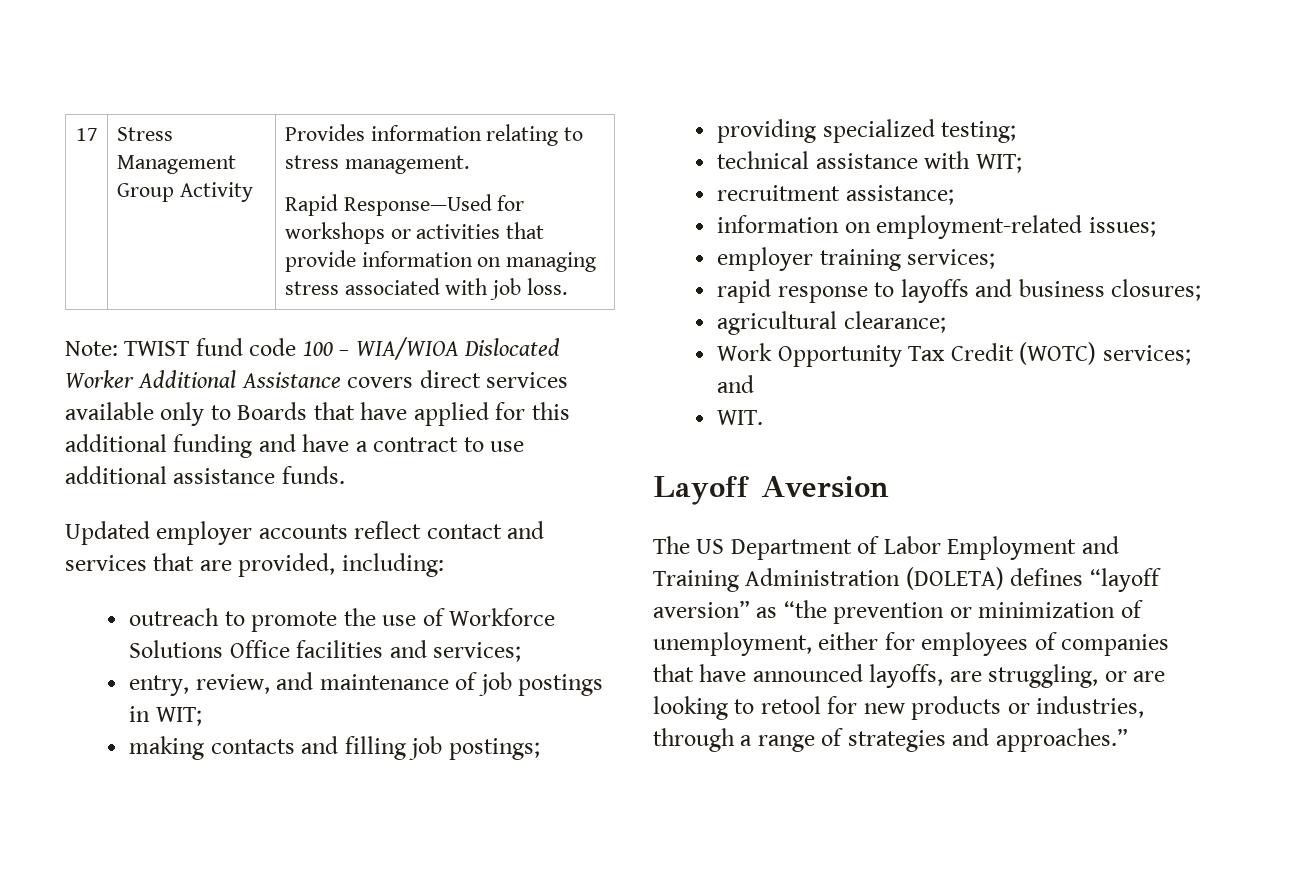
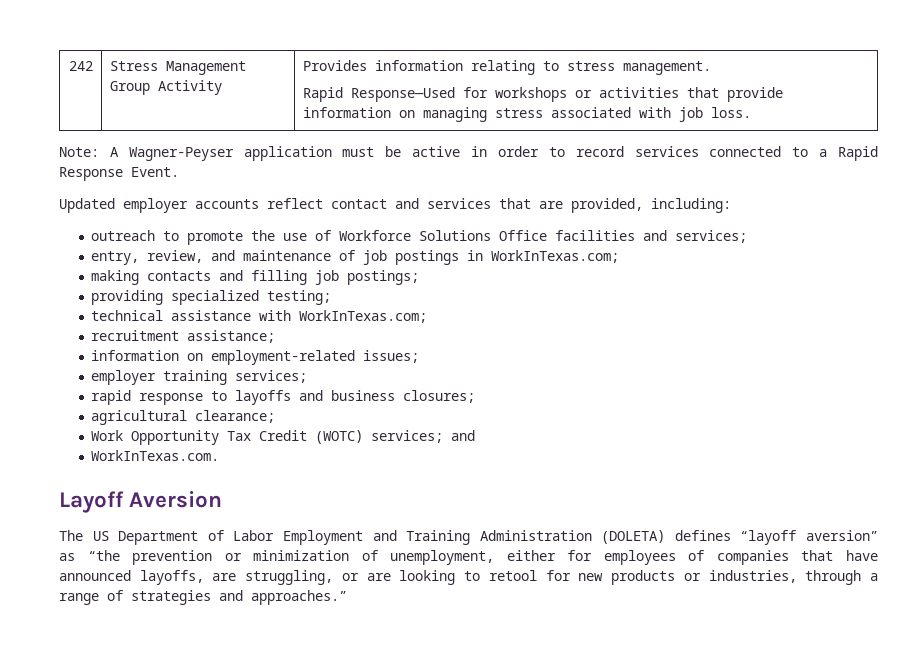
- 17 | Stress Management Group Activity | Provides information relating to stress management.
+ 242 | Stress Management Group Activity | Provides information relating to stress management.
- Note: TWIST fund code 100 – WIA/WIOA Dislocated Worker Additional Assistance covers direct services available only to Boards that have applied for this additional funding and have a contract to use additional assistance funds.
+ Note: A Wagner-Peyser application must be active in order to record services connected to a Rapid Response Event.
- entry, review, and maintenance of job postings in WIT;
+ entry, review, and maintenance of job postings in WorkInTexas.com;
- technical assistance with WIT;
+ technical assistance with WorkInTexas.com;
- WIT.
+ WorkInTexas.com.

